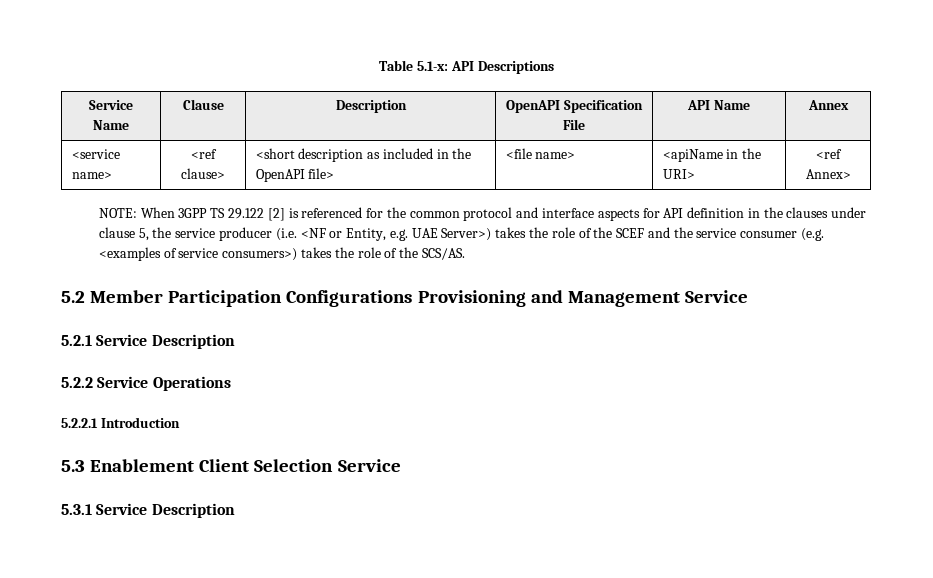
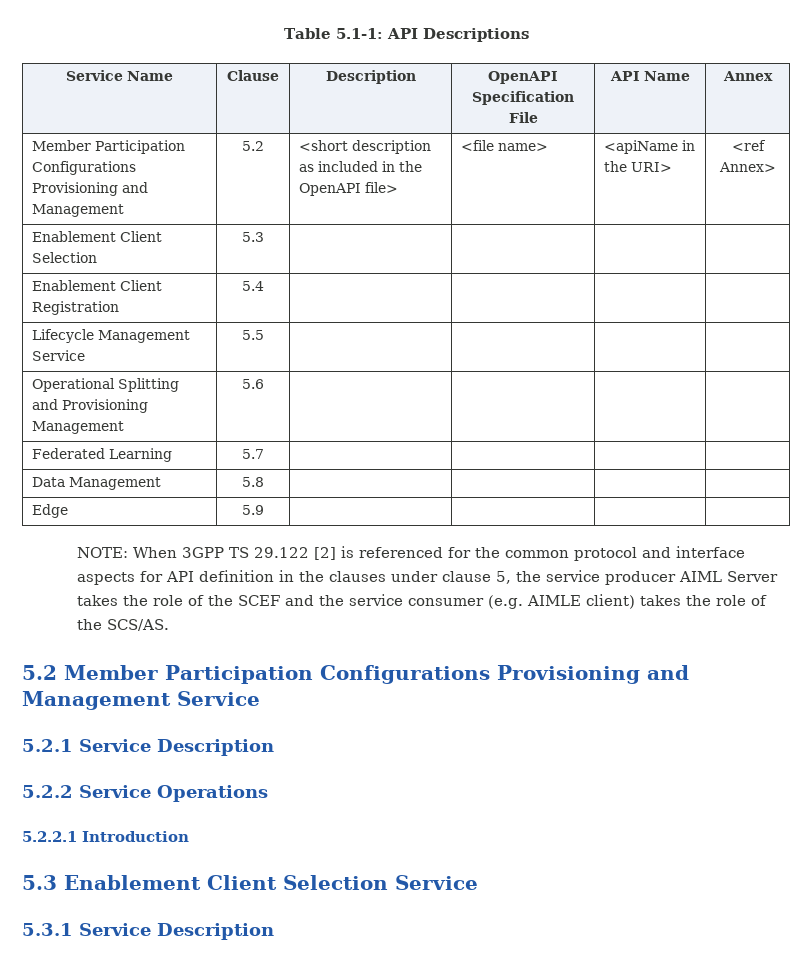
- Table 5.1-x: API Descriptions
+ Table 5.1-1: API Descriptions
- <service name> | <ref clause> | <short description as included in the OpenAPI file> | <file name> | <apiName in the URI> | <ref Annex>
+ Member Participation Configurations Provisioning and Management | 5.2 | <short description as included in the OpenAPI file> | <file name> | <apiName in the URI> | <ref Annex>
+ Enablement Client Selection | 5.3 | | | |
+ Enablement Client Registration | 5.4 | | | |
+ Lifecycle Management Service | 5.5 | | | |
+ Operational Splitting and Provisioning Management | 5.6 | | | |
+ Federated Learning | 5.7 | | | |
+ Data Management | 5.8 | | | |
+ Edge | 5.9 | | | |
- NOTE: When 3GPP TS 29.122 [2] is referenced for the common protocol and interface aspects for API definition in the clauses under clause 5, the service producer (i.e. <NF or Entity, e.g. UAE Server>) takes the role of the SCEF and the service consumer (e.g. <examples of service consumers>) takes the role of the SCS/AS.
+ NOTE: When 3GPP TS 29.122 [2] is referenced for the common protocol and interface aspects for API definition in the clauses under clause 5, the service producer AIML Server takes the role of the SCEF and the service consumer (e.g. AIMLE client) takes the role of the SCS/AS.

